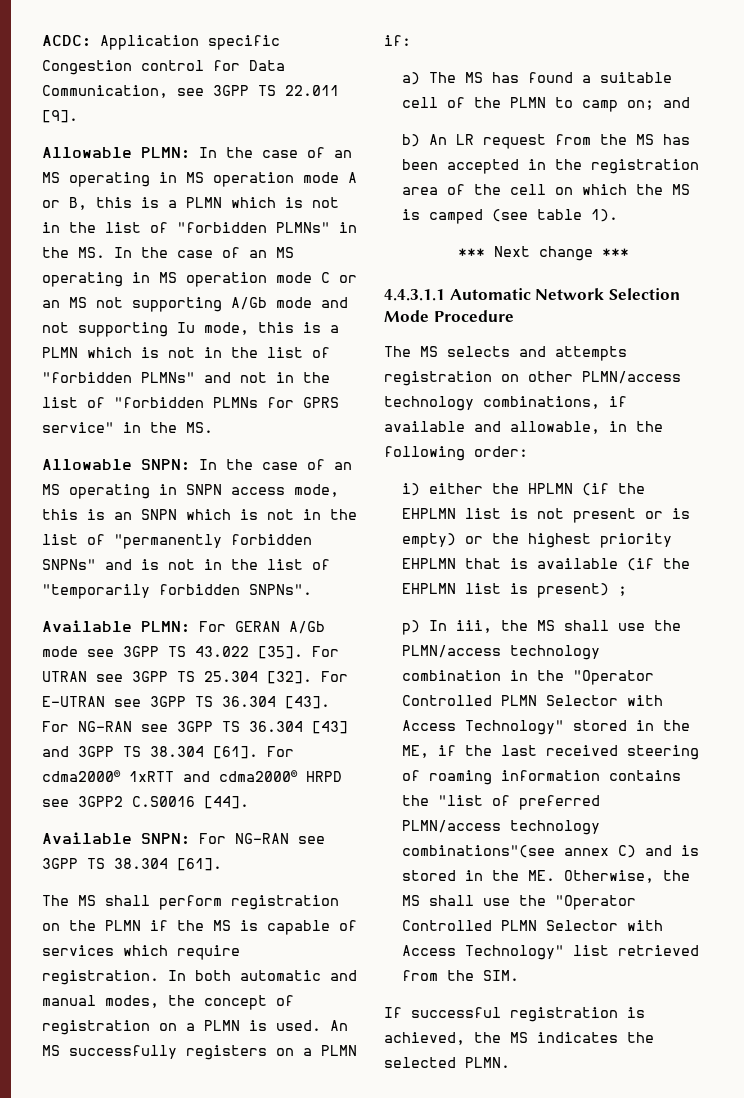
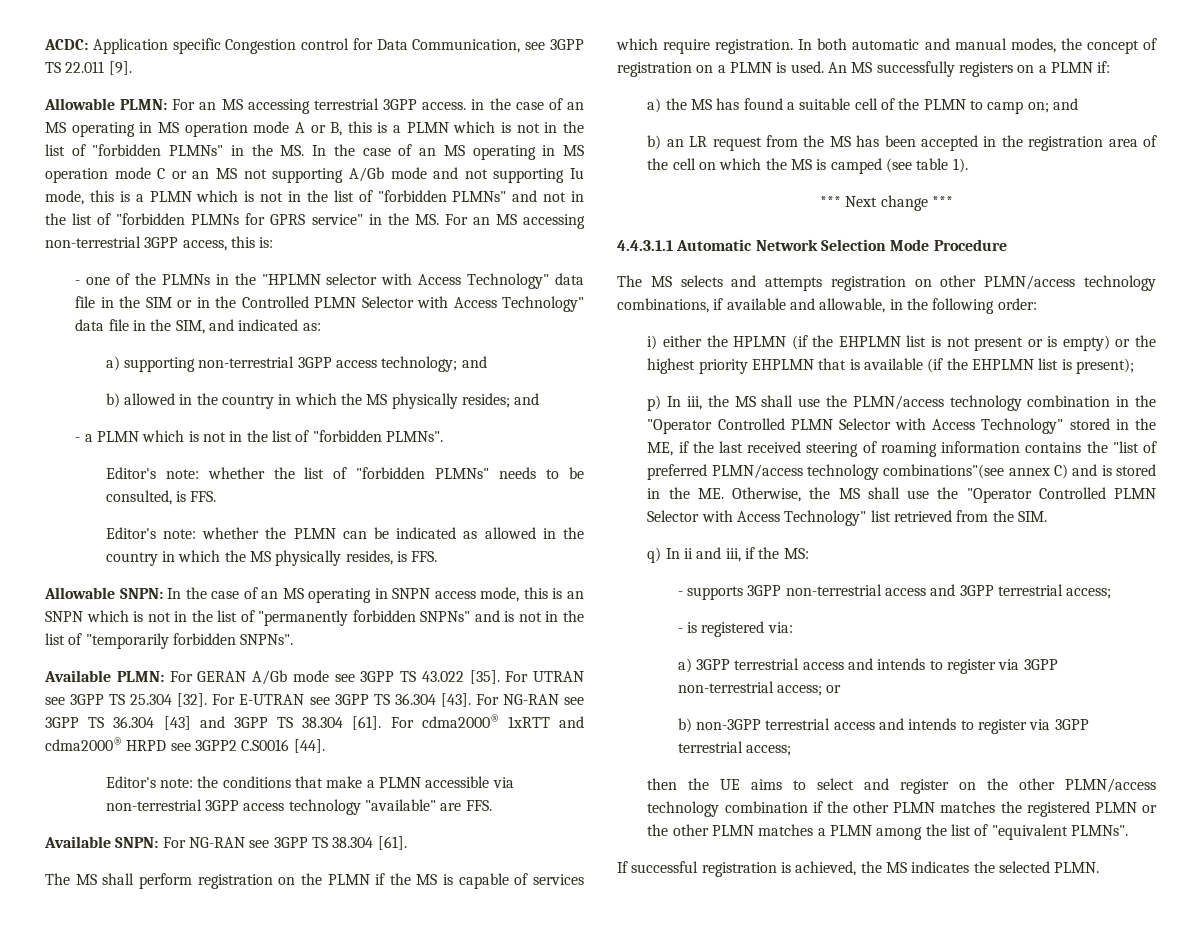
- In the case of an MS operating in MS operation mode A or B, this is a PLMN which is not in the list of "forbidden PLMNs" in the MS. In the case of an MS operating in MS operation mode C or an MS not supporting A/Gb mode and not supporting Iu mode, this is a PLMN which is not in the list of "forbidden PLMNs" and not in the list of "forbidden PLMNs for GPRS service" in the MS.
+ For an MS accessing terrestrial 3GPP access. in the case of an MS operating in MS operation mode A or B, this is a PLMN which is not in the list of "forbidden PLMNs" in the MS. In the case of an MS operating in MS operation mode C or an MS not supporting A/Gb mode and not supporting Iu mode, this is a PLMN which is not in the list of "forbidden PLMNs" and not in the list of "forbidden PLMNs for GPRS service" in the MS. For an MS accessing non-terrestrial 3GPP access, this is:
+ - one of the PLMNs in the "HPLMN selector with Access Technology" data file in the SIM or in the Controlled PLMN Selector with Access Technology" data file in the SIM, and indicated as:
+ a) supporting non-terrestrial 3GPP access technology; and
+ b) allowed in the country in which the MS physically resides; and
+ - a PLMN which is not in the list of "forbidden PLMNs".
+ Editor's note: whether the list of "forbidden PLMNs" needs to be consulted, is FFS.
+ Editor's note: whether the PLMN can be indicated as allowed in the country in which the MS physically resides, is FFS.
+ Editor's note: the conditions that make a PLMN accessible via non-terrestrial 3GPP access technology "available" are FFS.
- a) The MS has found a suitable cell of the PLMN to camp on; and
+ a) the MS has found a suitable cell of the PLMN to camp on; and
- b) An LR request from the MS has been accepted in the registration area of the cell on which the MS is camped (see table 1).
+ b) an LR request from the MS has been accepted in the registration area of the cell on which the MS is camped (see table 1).
- i) either the HPLMN (if the EHPLMN list is not present or is empty) or the highest priority EHPLMN that is available (if the EHPLMN list is present) ;
+ i) either the HPLMN (if the EHPLMN list is not present or is empty) or the highest priority EHPLMN that is available (if the EHPLMN list is present);
+ q) In ii and iii, if the MS:
+ - supports 3GPP non-terrestrial access and 3GPP terrestrial access;
+ - is registered via:
+ a) 3GPP terrestrial access and intends to register via 3GPP non-terrestrial access; or
+ b) non-3GPP terrestrial access and intends to register via 3GPP terrestrial access;
+ then the UE aims to select and register on the other PLMN/access technology combination if the other PLMN matches the registered PLMN or the other PLMN matches a PLMN among the list of "equivalent PLMNs".

